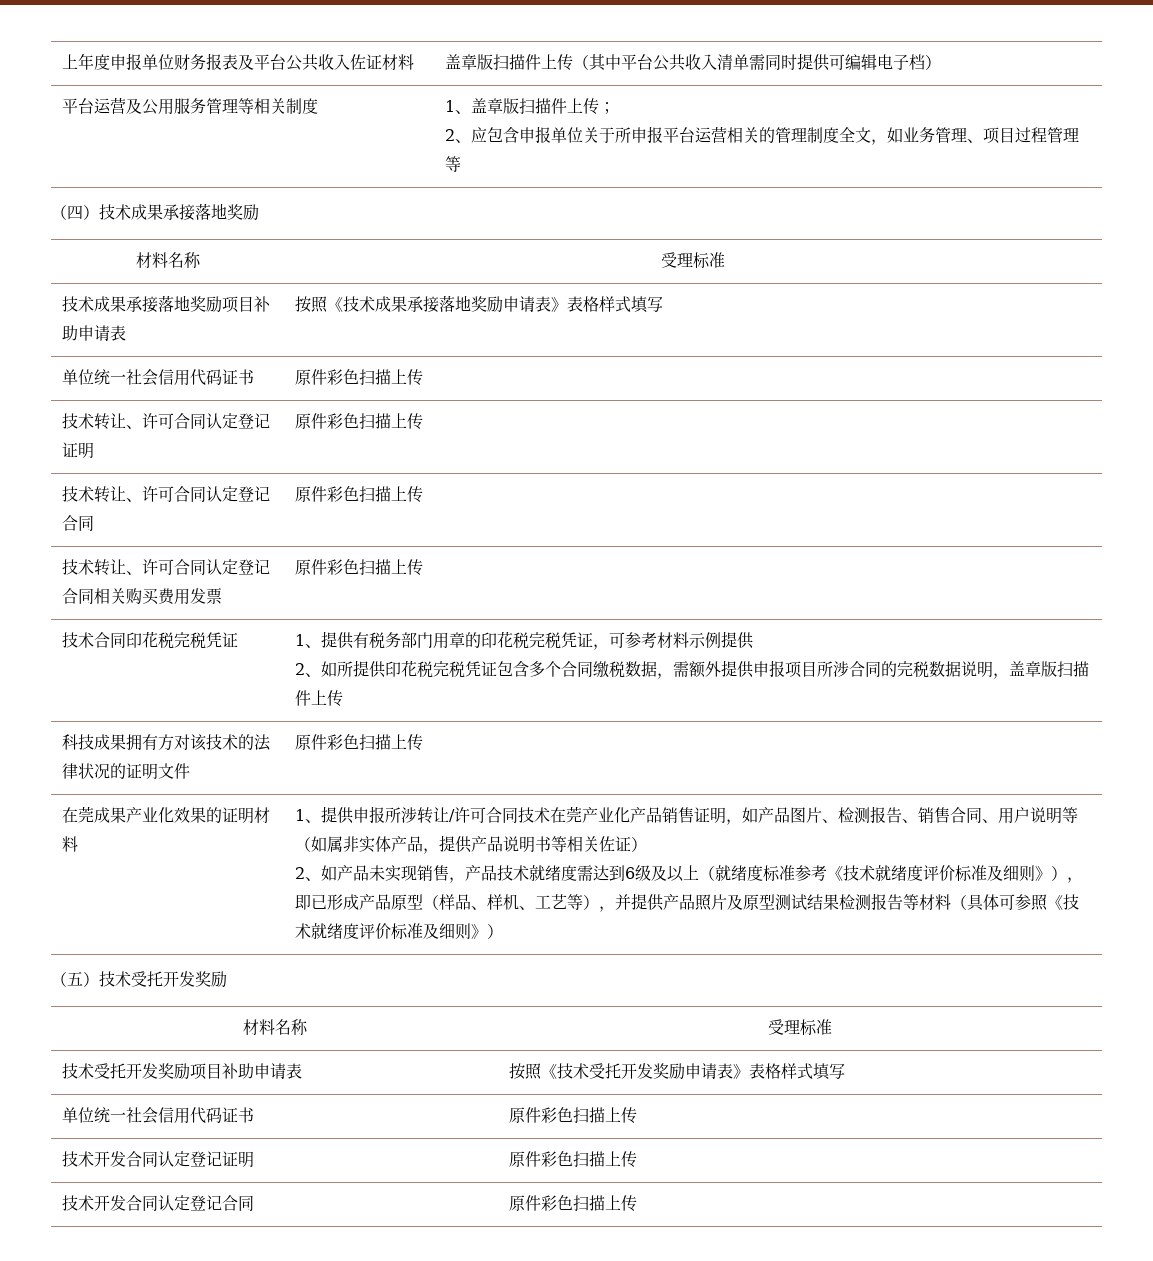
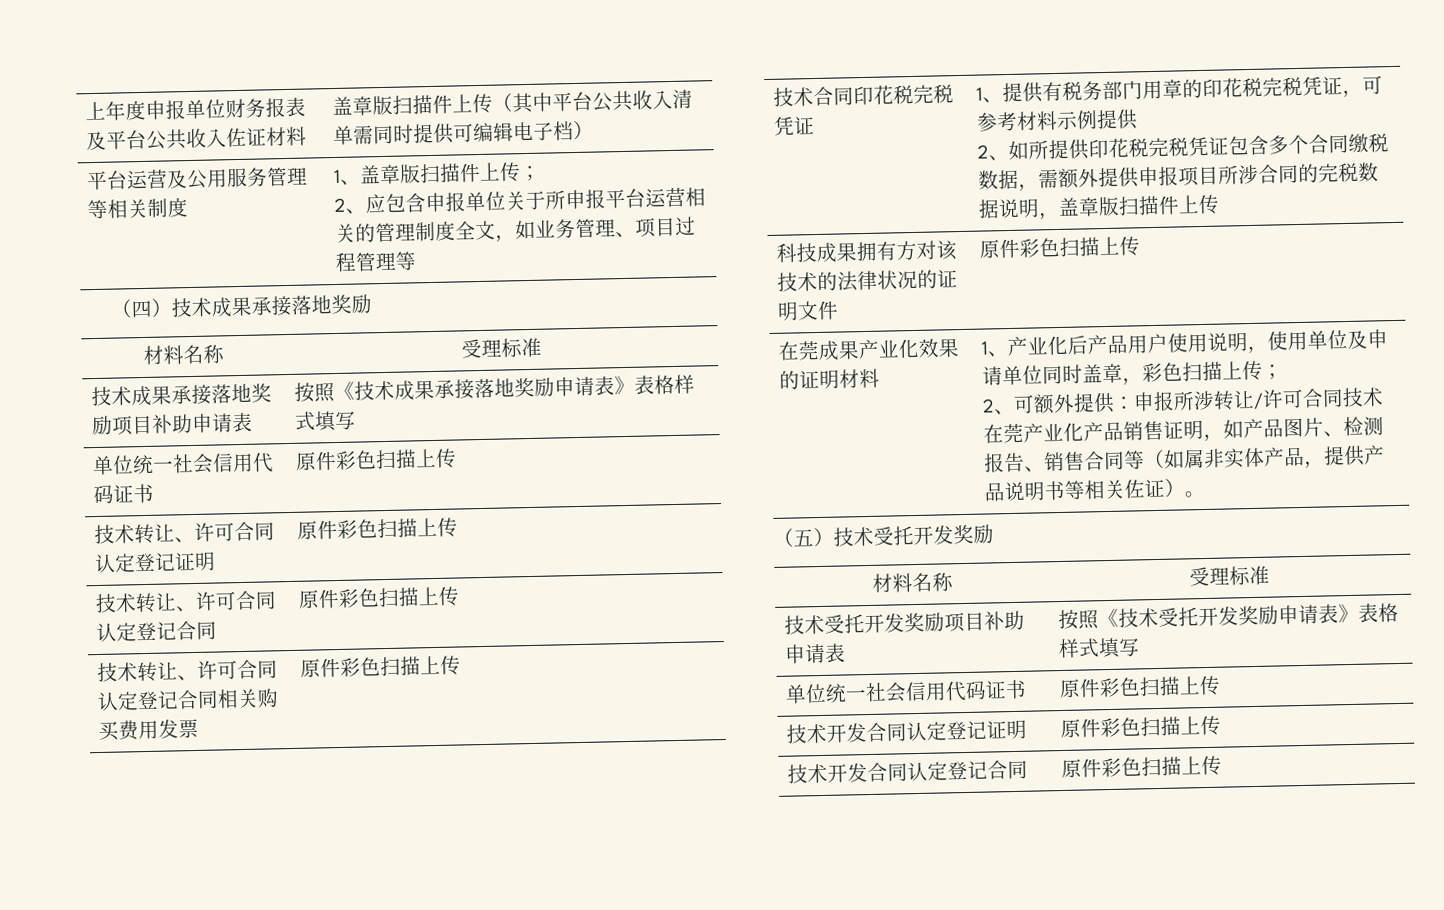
- 1、提供申报所涉转让/许可合同技术在莞产业化产品销售证明，如产品图片、检测报告、销售合同、用户说明等（如属非实体产品，提供产品说明书等相关佐证）
- 2、如产品未实现销售，产品技术就绪度需达到6级及以上（就绪度标准参考《技术就绪度评价标准及细则》），即已形成产品原型（样品、样机、工艺等），并提供产品照片及原型测试结果检测报告等材料（具体可参照《技术就绪度评价标准及细则》）
+ 1、产业化后产品用户使用说明，使用单位及申请单位同时盖章，彩色扫描上传；
+ 2、可额外提供：申报所涉转让/许可合同技术在莞产业化产品销售证明，如产品图片、检测报告、销售合同等（如属非实体产品，提供产品说明书等相关佐证）。

